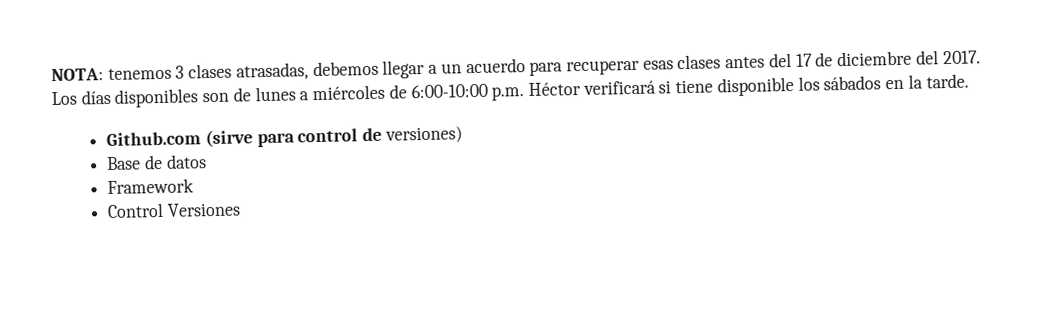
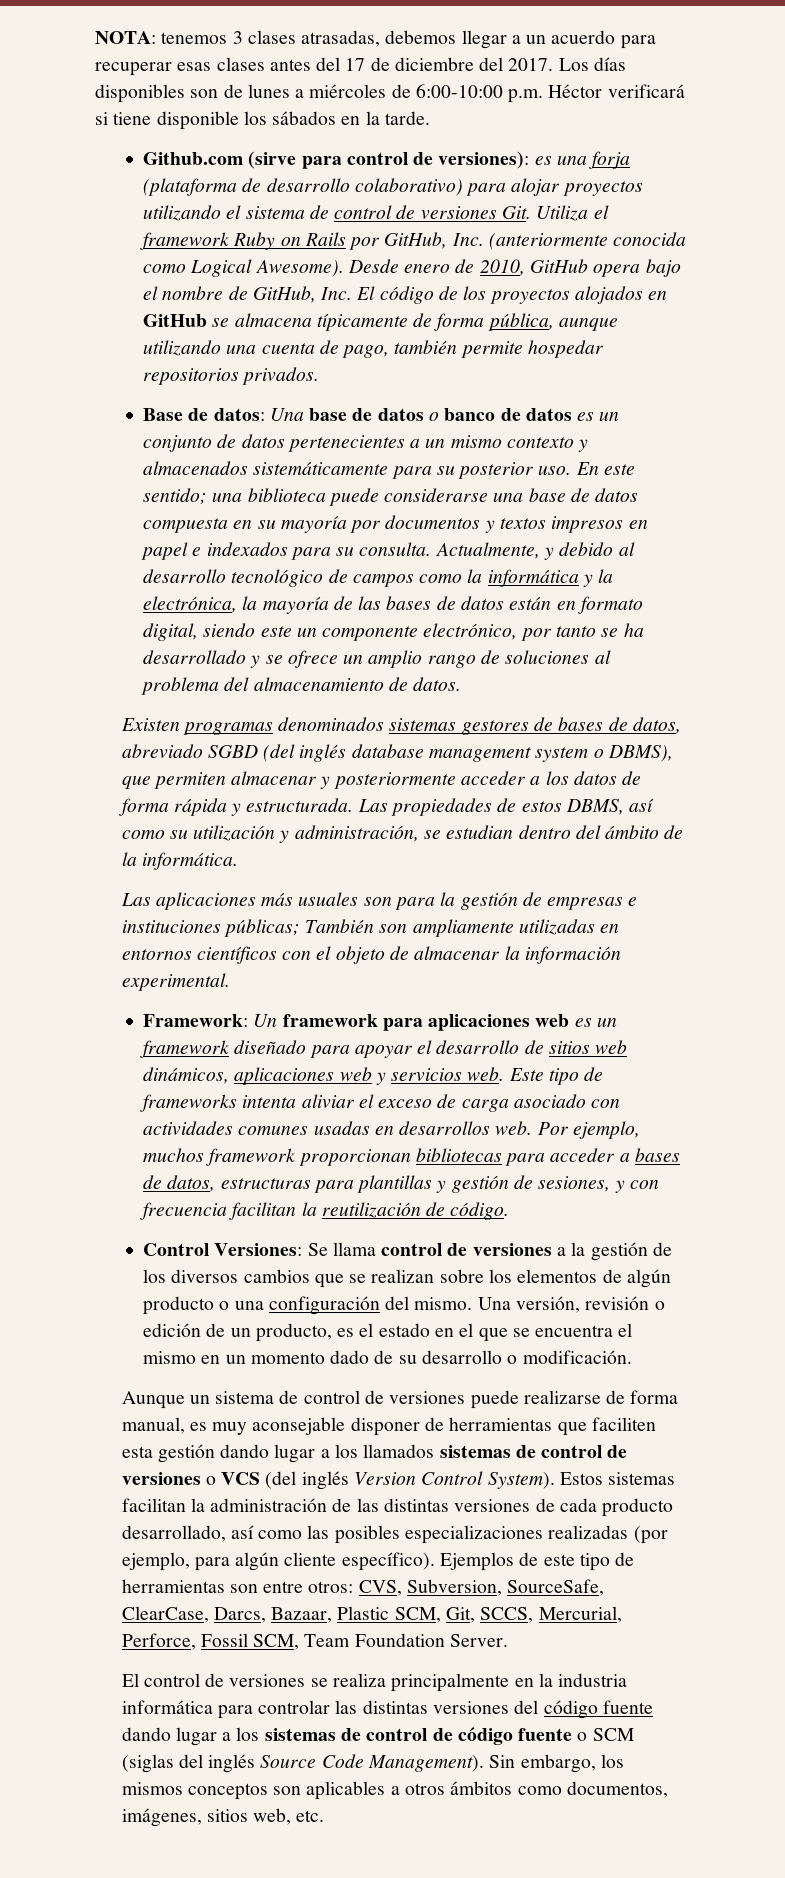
- Github.com (sirve para control de versiones)
- Base de datos
- Framework
- Control Versiones
+ Github.com (sirve para control de versiones): es una forja (plataforma de desarrollo colaborativo) para alojar proyectos utilizando el sistema de control de versiones Git. Utiliza el framework Ruby on Rails por GitHub, Inc. (anteriormente conocida como Logical Awesome). Desde enero de 2010, GitHub opera bajo el nombre de GitHub, Inc. El código de los proyectos alojados en GitHub se almacena típicamente de forma pública, aunque utilizando una cuenta de pago, también permite hospedar repositorios privados.
+ Base de datos: Una base de datos o banco de datos es un conjunto de datos pertenecientes a un mismo contexto y almacenados sistemáticamente para su posterior uso. En este sentido; una biblioteca puede considerarse una base de datos compuesta en su mayoría por documentos y textos impresos en papel e indexados para su consulta. Actualmente, y debido al desarrollo tecnológico de campos como la informática y la electrónica, la mayoría de las bases de datos están en formato digital, siendo este un componente electrónico, por tanto se ha desarrollado y se ofrece un amplio rango de soluciones al problema del almacenamiento de datos.
+ Existen programas denominados sistemas gestores de bases de datos, abreviado SGBD (del inglés database management system o DBMS), que permiten almacenar y posteriormente acceder a los datos de forma rápida y estructurada. Las propiedades de estos DBMS, así como su utilización y administración, se estudian dentro del ámbito de la informática.
+ Las aplicaciones más usuales son para la gestión de empresas e instituciones públicas; También son ampliamente utilizadas en entornos científicos con el objeto de almacenar la información experimental.
+ Framework: Un framework para aplicaciones web es un framework diseñado para apoyar el desarrollo de sitios web dinámicos, aplicaciones web y servicios web. Este tipo de frameworks intenta aliviar el exceso de carga asociado con actividades comunes usadas en desarrollos web. Por ejemplo, muchos framework proporcionan bibliotecas para acceder a bases de datos, estructuras para plantillas y gestión de sesiones, y con frecuencia facilitan la reutilización de código.
+ Control Versiones: Se llama control de versiones a la gestión de los diversos cambios que se realizan sobre los elementos de algún producto o una configuración del mismo. Una versión, revisión o edición de un producto, es el estado en el que se encuentra el mismo en un momento dado de su desarrollo o modificación.
+ Aunque un sistema de control de versiones puede realizarse de forma manual, es muy aconsejable disponer de herramientas que faciliten esta gestión dando lugar a los llamados sistemas de control de versiones o VCS (del inglés Version Control System). Estos sistemas facilitan la administración de las distintas versiones de cada producto desarrollado, así como las posibles especializaciones realizadas (por ejemplo, para algún cliente específico). Ejemplos de este tipo de herramientas son entre otros: CVS, Subversion, SourceSafe, ClearCase, Darcs, Bazaar, Plastic SCM, Git, SCCS, Mercurial, Perforce, Fossil SCM, Team Foundation Server.
+ El control de versiones se realiza principalmente en la industria informática para controlar las distintas versiones del código fuente dando lugar a los sistemas de control de código fuente o SCM (siglas del inglés Source Code Management). Sin embargo, los mismos conceptos son aplicables a otros ámbitos como documentos, imágenes, sitios web, etc.

